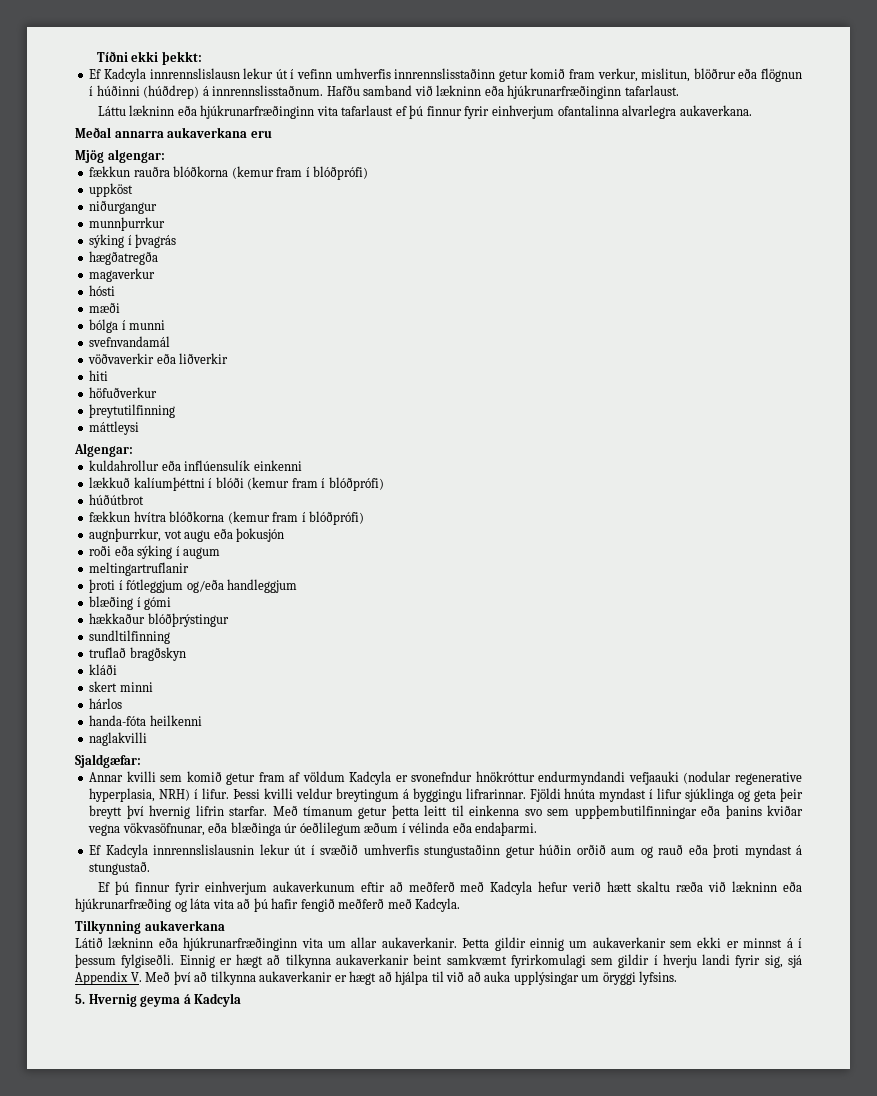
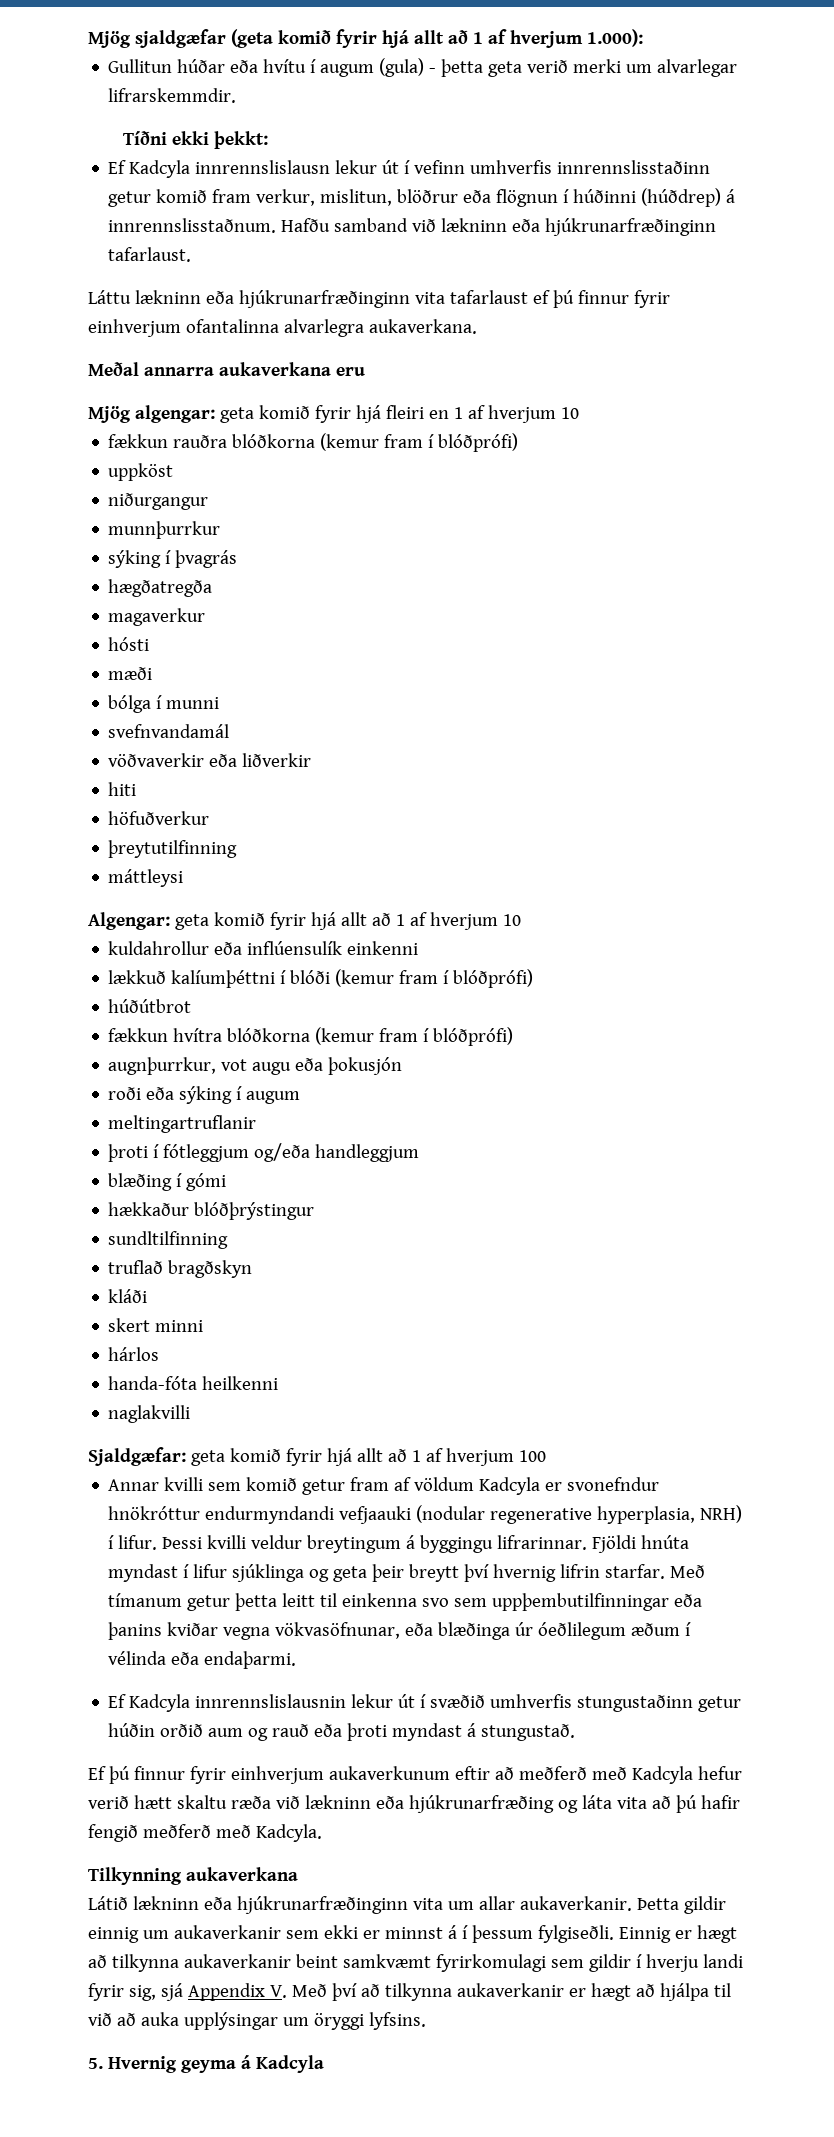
+ Mjög sjaldgæfar (geta komið fyrir hjá allt að 1 af hverjum 1.000):
+ Gullitun húðar eða hvítu í augum (gula) - þetta geta verið merki um alvarlegar lifrarskemmdir.
- Mjög algengar:
+ Mjög algengar: geta komið fyrir hjá fleiri en 1 af hverjum 10
- Algengar:
+ Algengar: geta komið fyrir hjá allt að 1 af hverjum 10
- Sjaldgæfar:
+ Sjaldgæfar: geta komið fyrir hjá allt að 1 af hverjum 100

